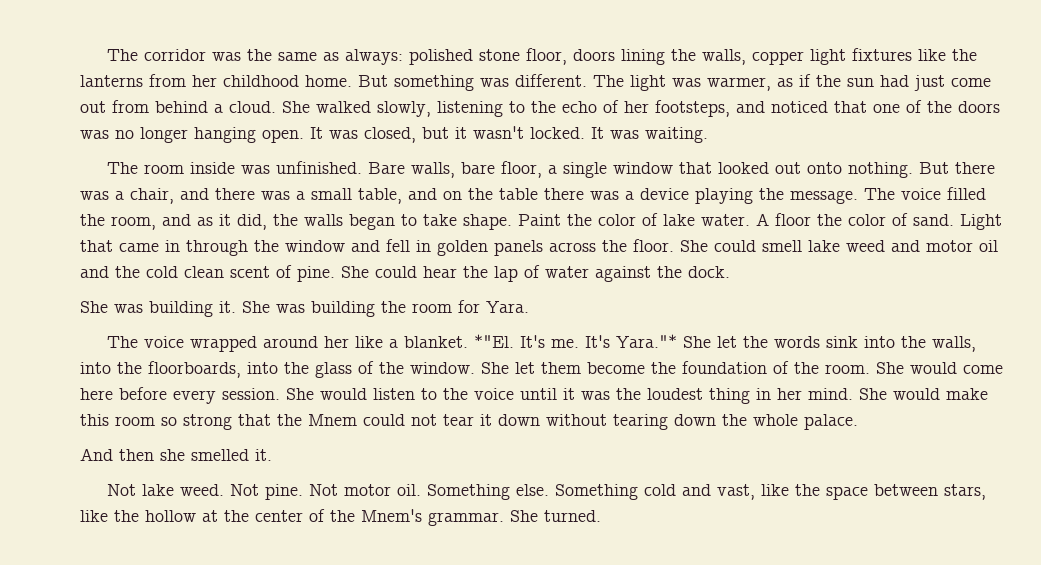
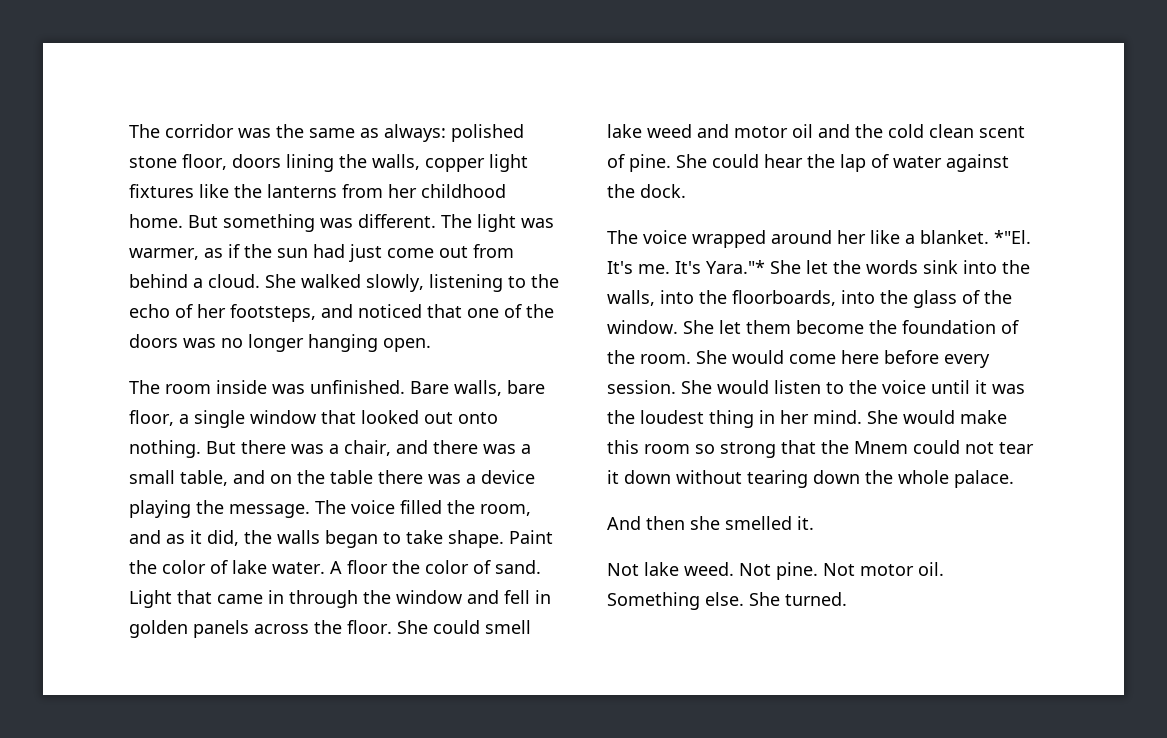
- It was closed, but it wasn't locked. It was waiting.
- She was building it. She was building the room for Yara.
- Something cold and vast, like the space between stars, like the hollow at the center of the Mnem's grammar.

